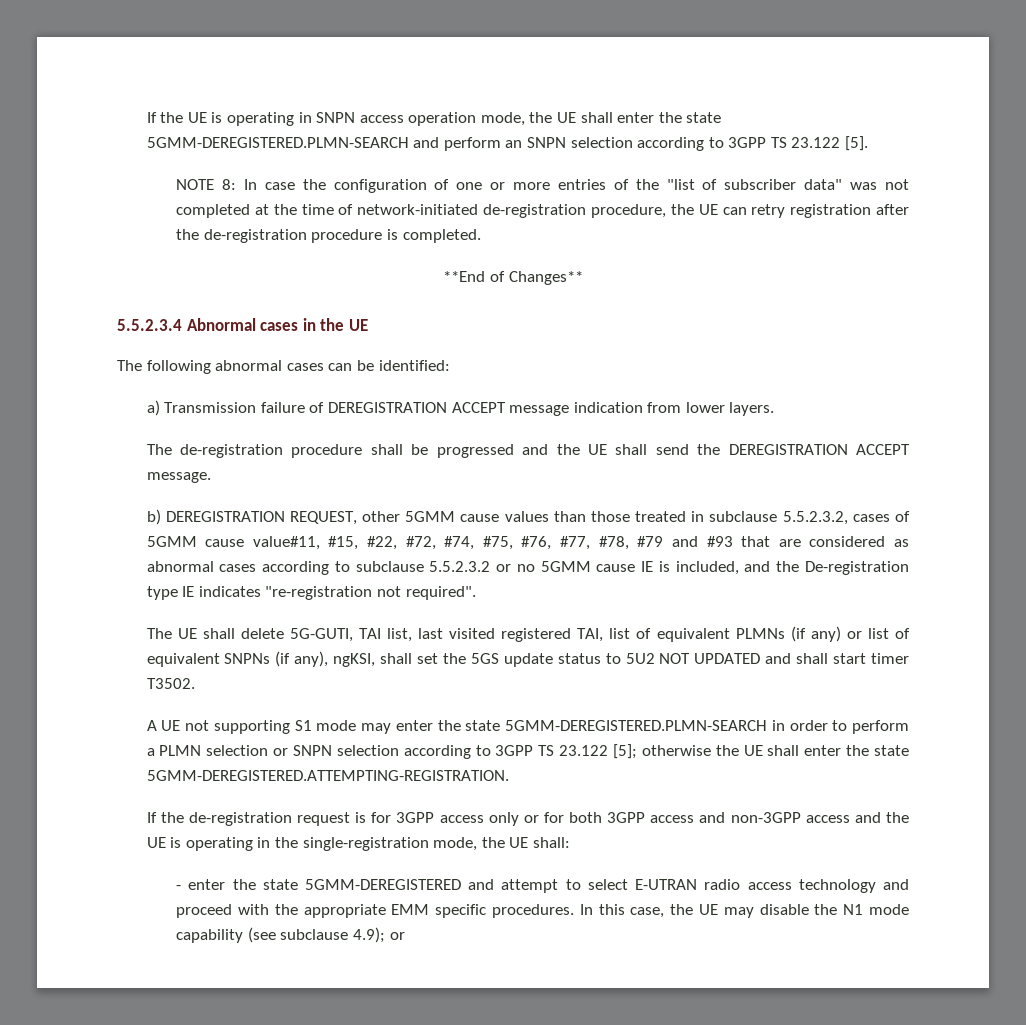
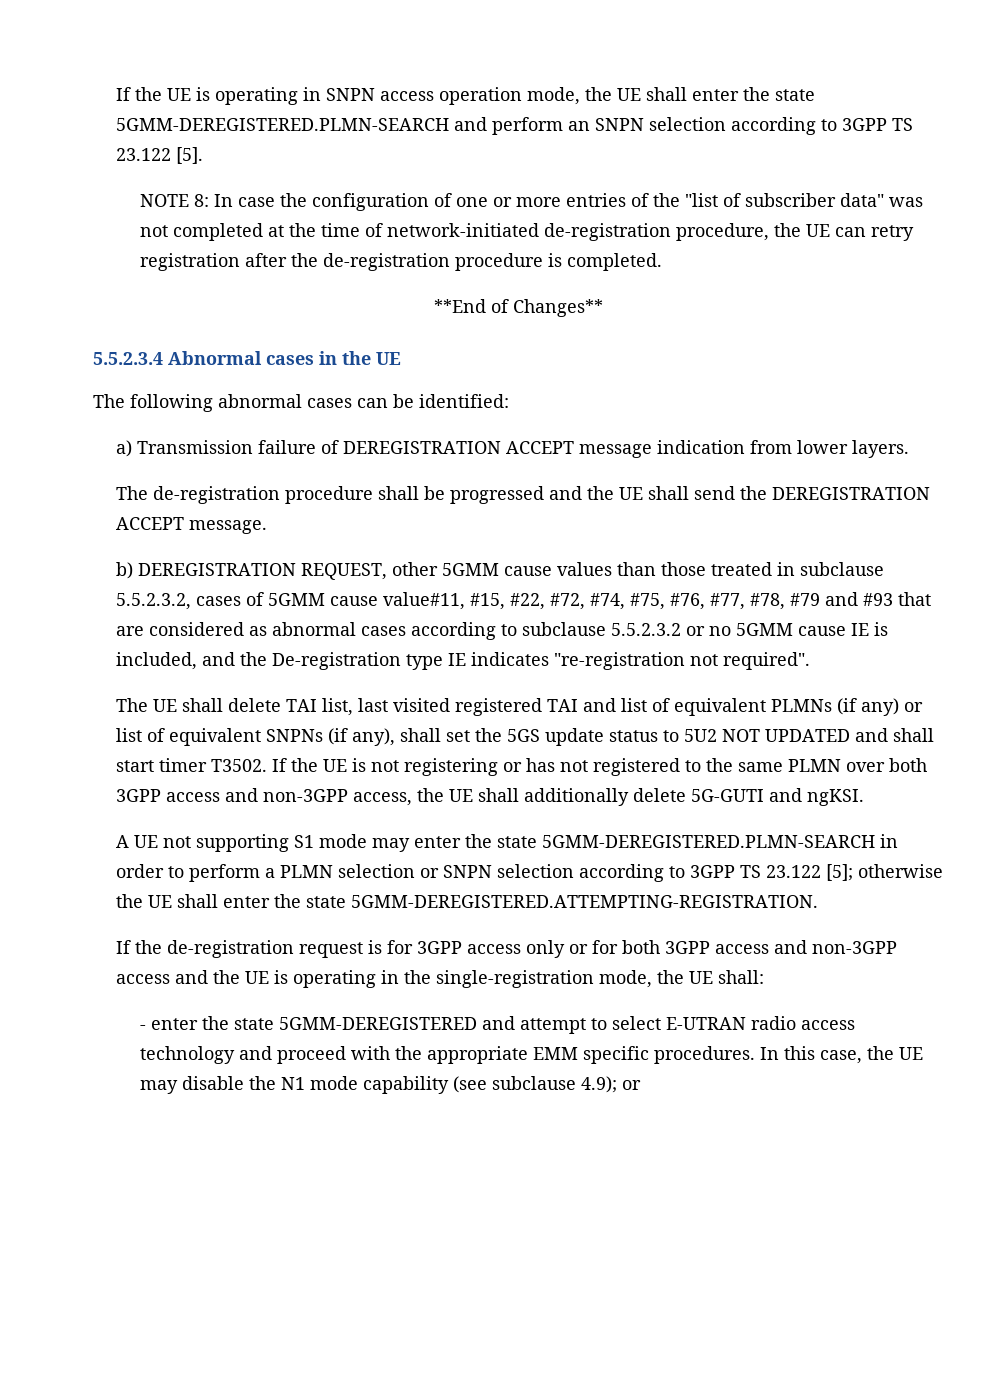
- The UE shall delete 5G-GUTI, TAI list, last visited registered TAI, list of equivalent PLMNs (if any) or list of equivalent SNPNs (if any), ngKSI, shall set the 5GS update status to 5U2 NOT UPDATED and shall start timer T3502.
+ The UE shall delete TAI list, last visited registered TAI and list of equivalent PLMNs (if any) or list of equivalent SNPNs (if any), shall set the 5GS update status to 5U2 NOT UPDATED and shall start timer T3502. If the UE is not registering or has not registered to the same PLMN over both 3GPP access and non-3GPP access, the UE shall additionally delete 5G-GUTI and ngKSI.

